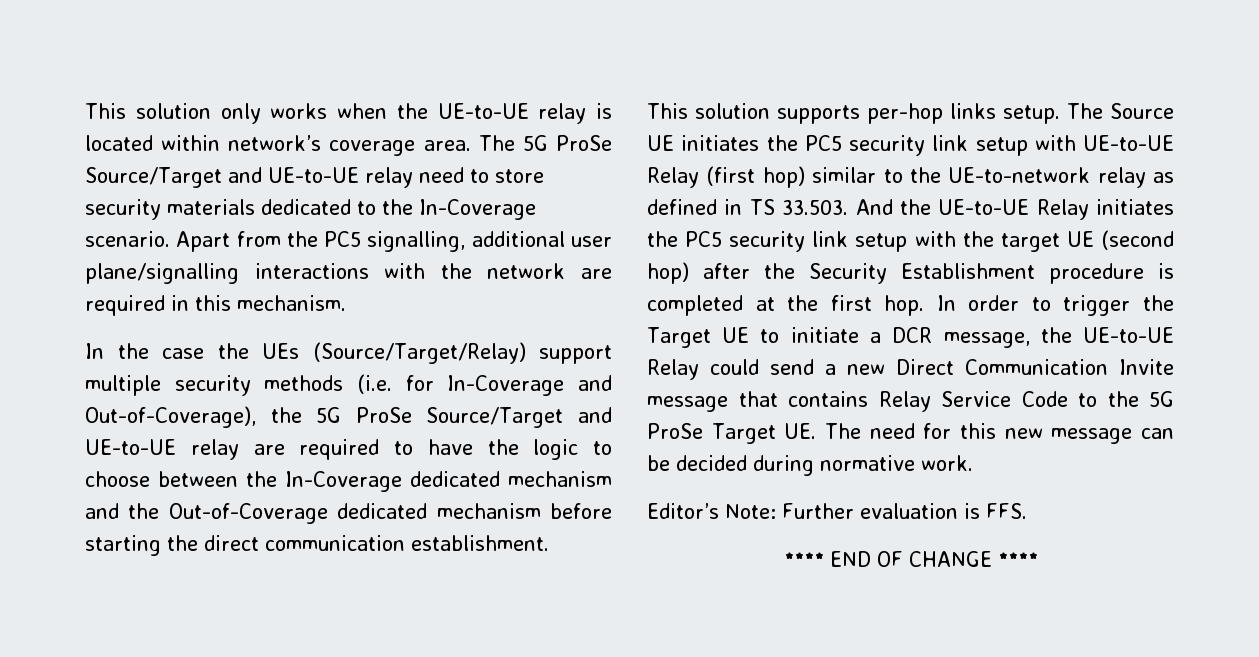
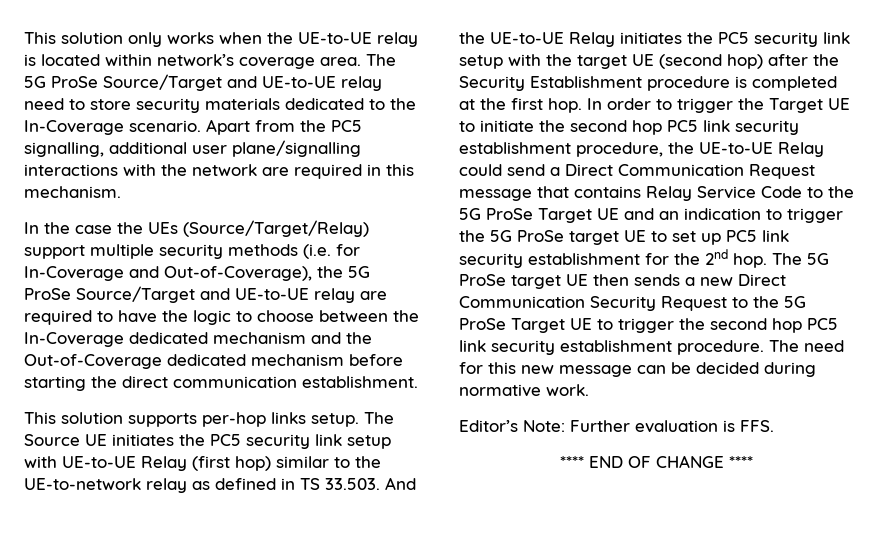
- In order to trigger the Target UE to initiate a DCR message, the UE-to-UE Relay could send a new Direct Communication Invite message that contains Relay Service Code to the 5G ProSe Target UE. The need for this new message can be decided during normative work.
+ In order to trigger the Target UE to initiate the second hop PC5 link security establishment procedure, the UE-to-UE Relay could send a Direct Communication Request message that contains Relay Service Code to the 5G ProSe Target UE and an indication to trigger the 5G ProSe target UE to set up PC5 link security establishment for the 2nd hop. The 5G ProSe target UE then sends a new Direct Communication Security Request to the 5G ProSe Target UE to trigger the second hop PC5 link security establishment procedure. The need for this new message can be decided during normative work.

